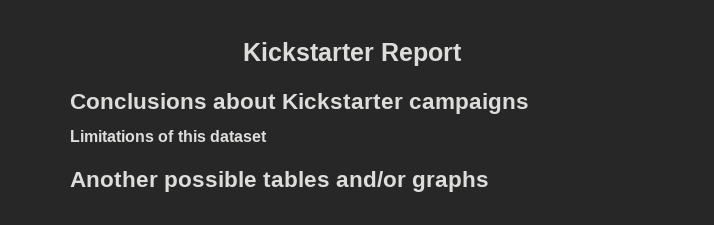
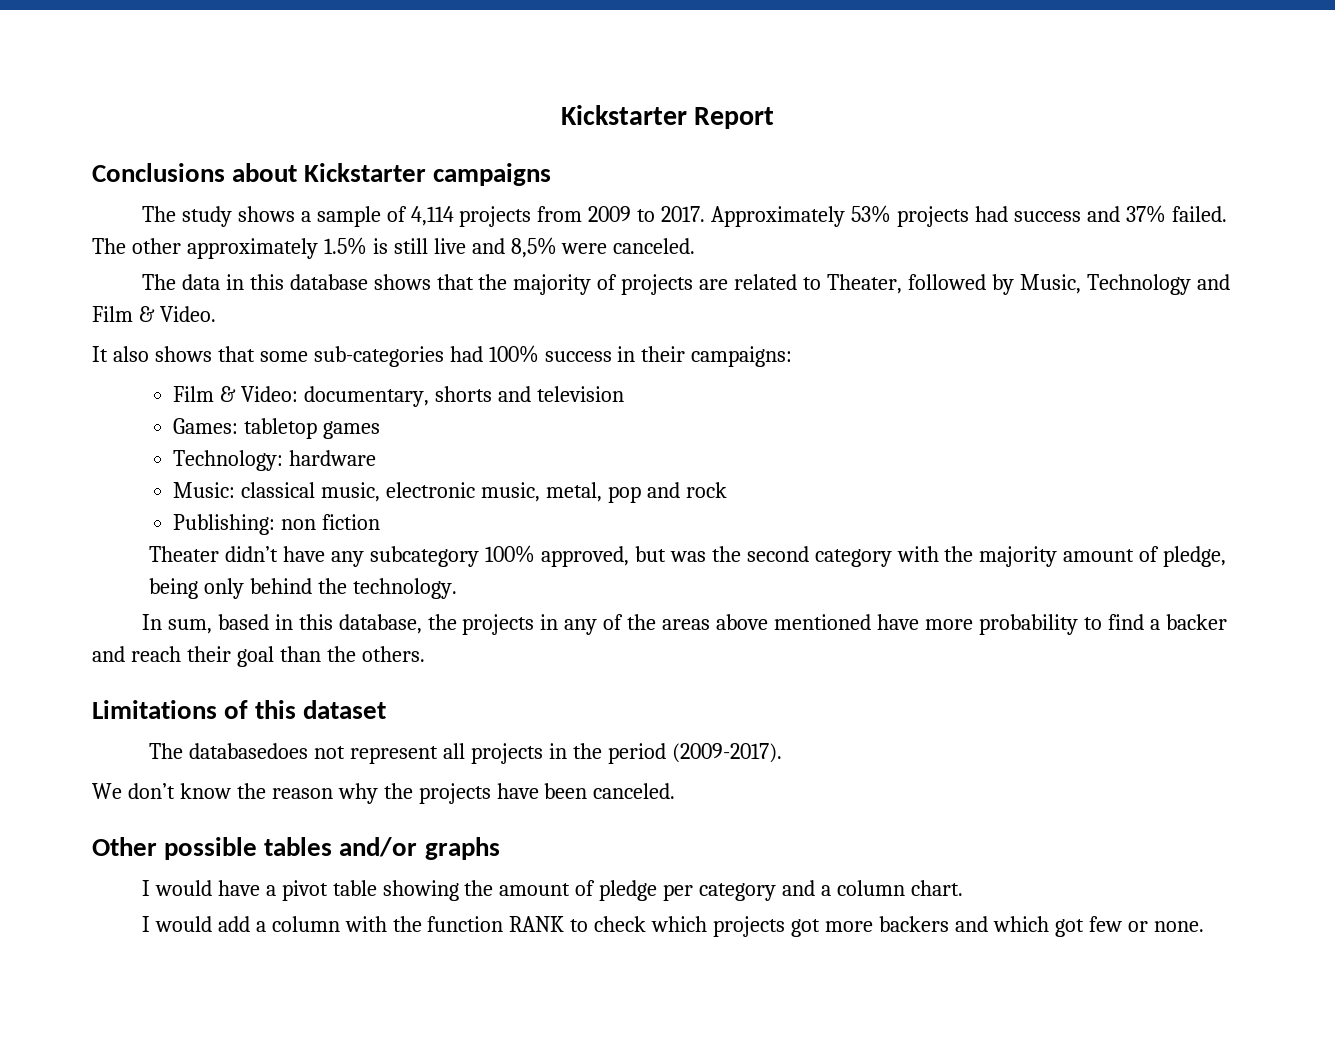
+ The study shows a sample of 4,114 projects from 2009 to 2017. Approximately 53% projects had success and 37% failed. The other approximately 1.5% is still live and 8,5% were canceled.
+ The data in this database shows that the majority of projects are related to Theater, followed by Music, Technology and Film & Video.
+ It also shows that some sub-categories had 100% success in their campaigns:
+ Film & Video: documentary, shorts and television
+ Games: tabletop games
+ Technology: hardware
+ Music: classical music, electronic music, metal, pop and rock
+ Publishing: non fiction
+ Theater didn’t have any subcategory 100% approved, but was the second category with the majority amount of pledge, being only behind the technology.
+ In sum, based in this database, the projects in any of the areas above mentioned have more probability to find a backer and reach their goal than the others.
  Limitations of this dataset
- Another possible tables and/or graphs
+ The databasedoes not represent all projects in the period (2009-2017).
+ We don’t know the reason why the projects have been canceled.
+ Other possible tables and/or graphs
+ I would have a pivot table showing the amount of pledge per category and a column chart.
+ I would add a column with the function RANK to check which projects got more backers and which got few or none.

